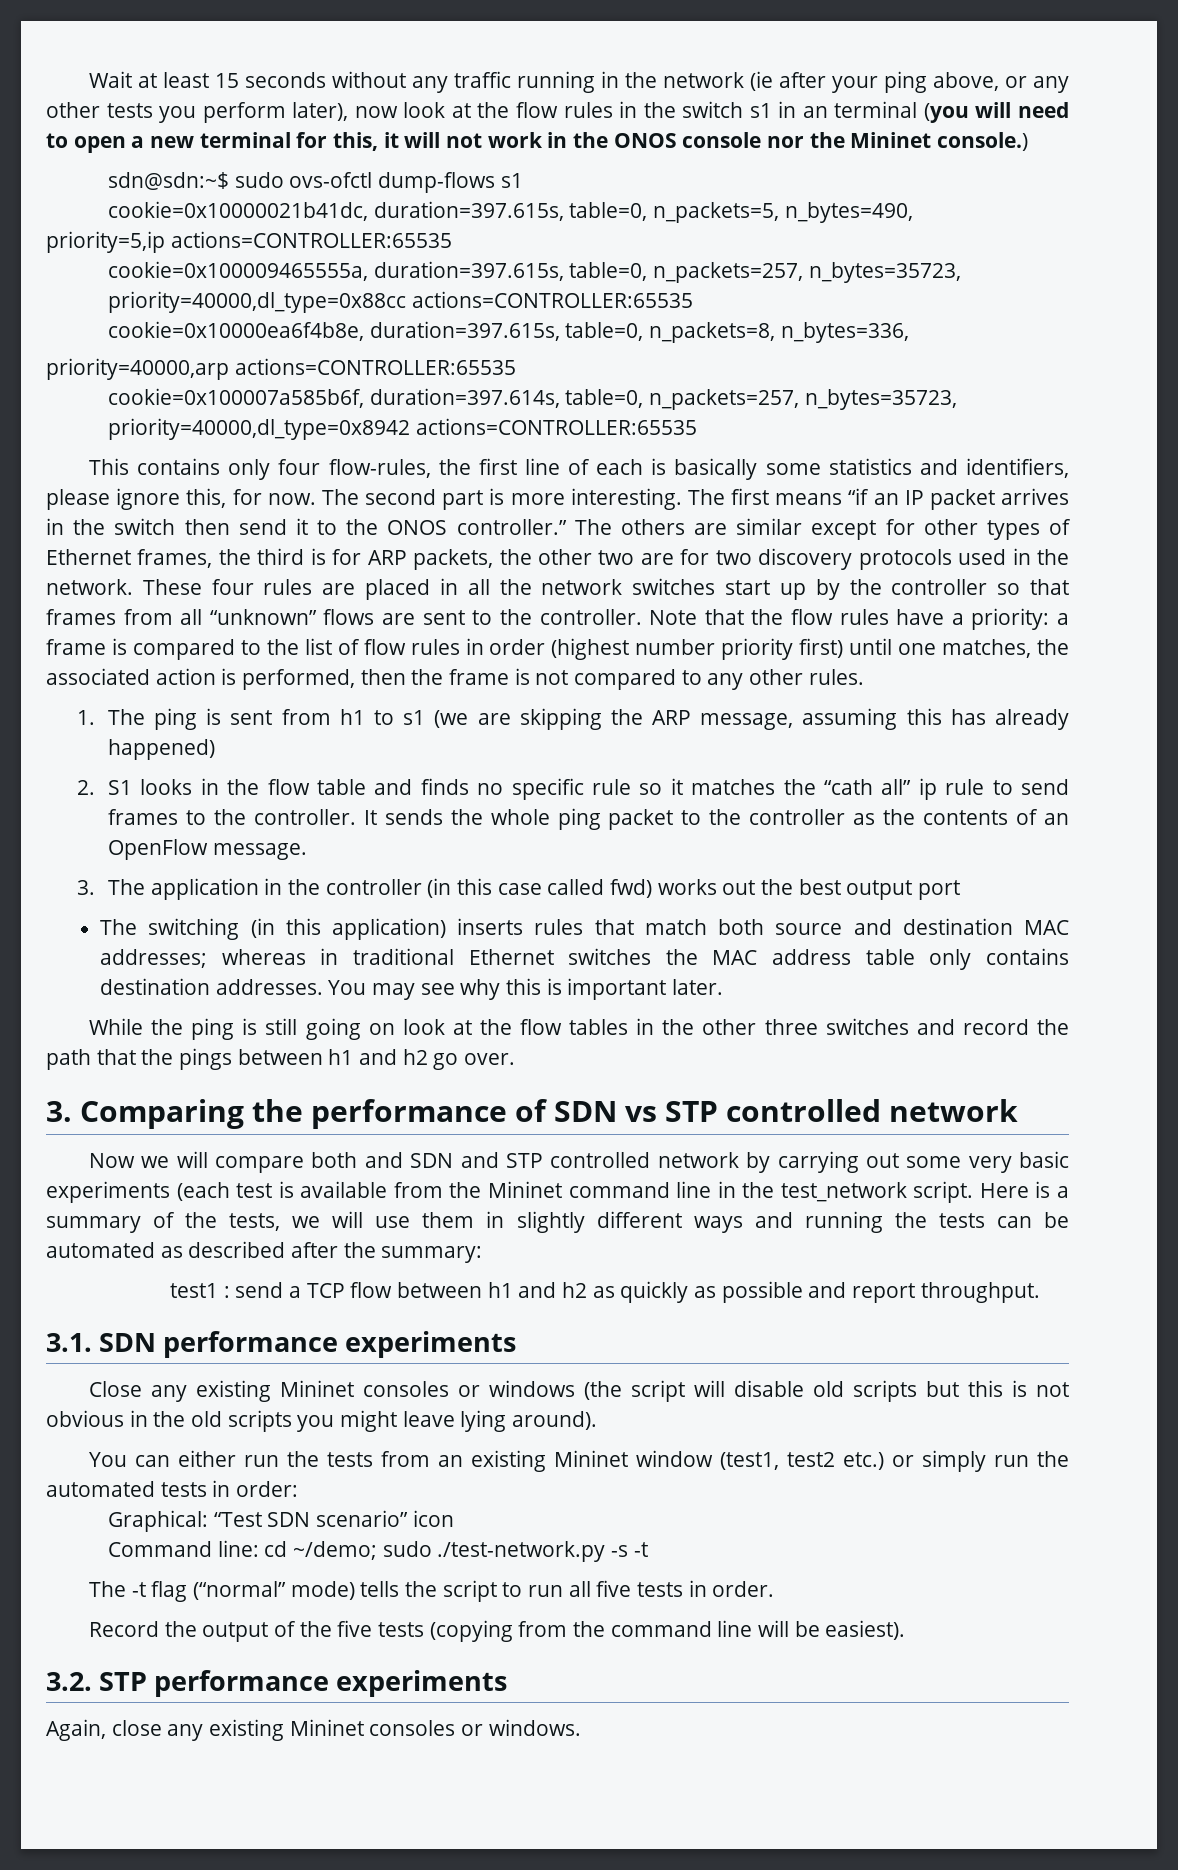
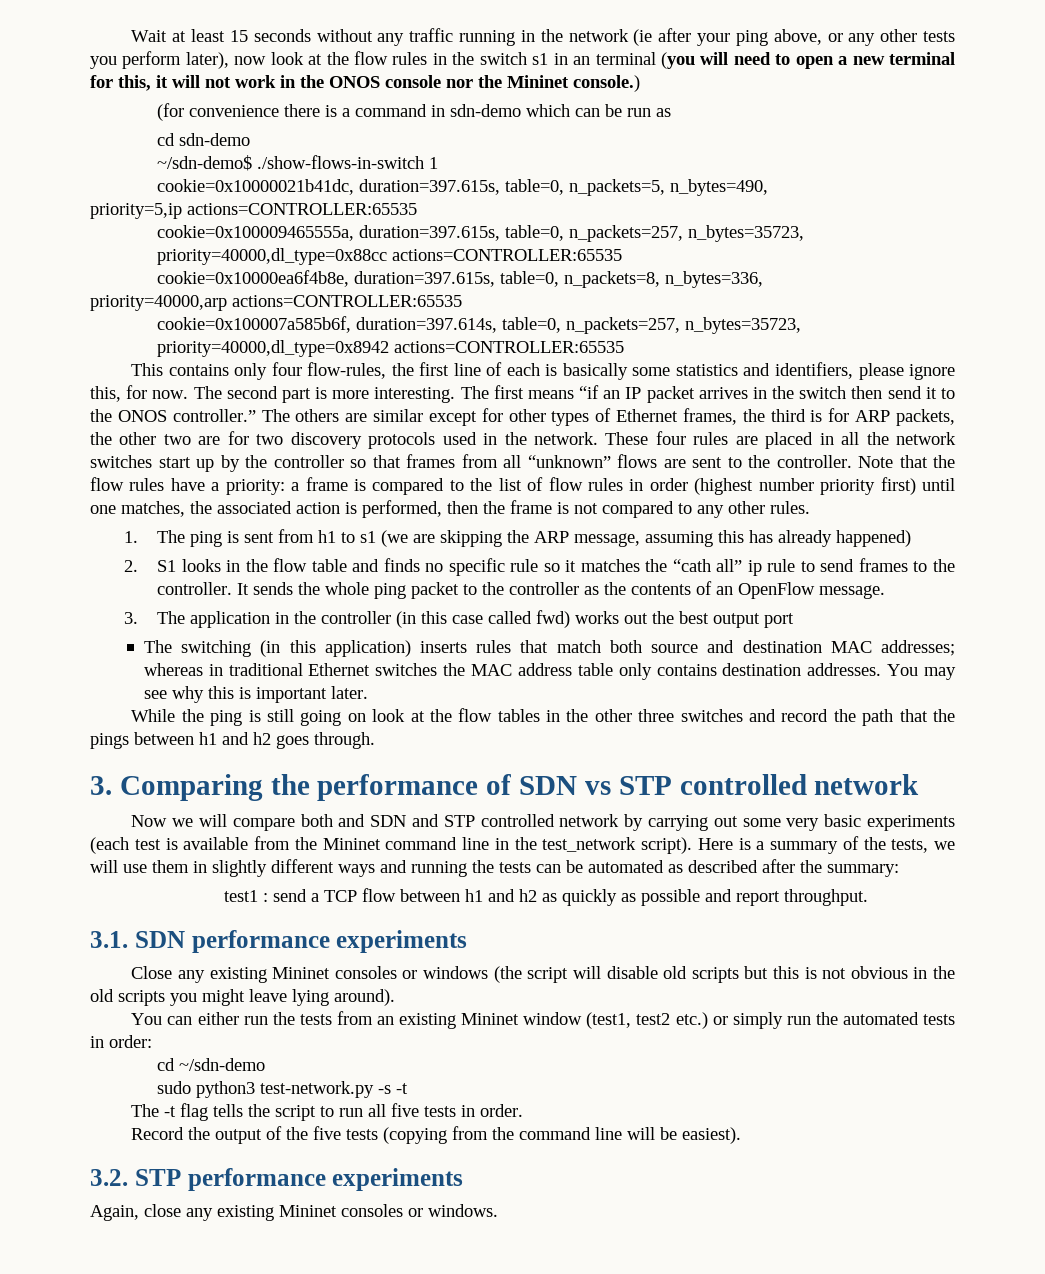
- sdn@sdn:~$ sudo ovs-ofctl dump-flows s1
+ (for convenience there is a command in sdn-demo which can be run as
+ cd sdn-demo
+ ~/sdn-demo$ ./show-flows-in-switch 1
- While the ping is still going on look at the flow tables in the other three switches and record the path that the pings between h1 and h2 go over.
+ While the ping is still going on look at the flow tables in the other three switches and record the path that the pings between h1 and h2 goes through.
- Now we will compare both and SDN and STP controlled network by carrying out some very basic experiments (each test is available from the Mininet command line in the test_network script.
+ Now we will compare both and SDN and STP controlled network by carrying out some very basic experiments (each test is available from the Mininet command line in the test_network script).
- Graphical: “Test SDN scenario” icon
- Command line: cd ~/demo; sudo ./test-network.py -s -t
+ cd ~/sdn-demo
+ sudo python3 test-network.py -s -t
- The -t flag (“normal” mode) tells the script to run all five tests in order.
+ The -t flag tells the script to run all five tests in order.

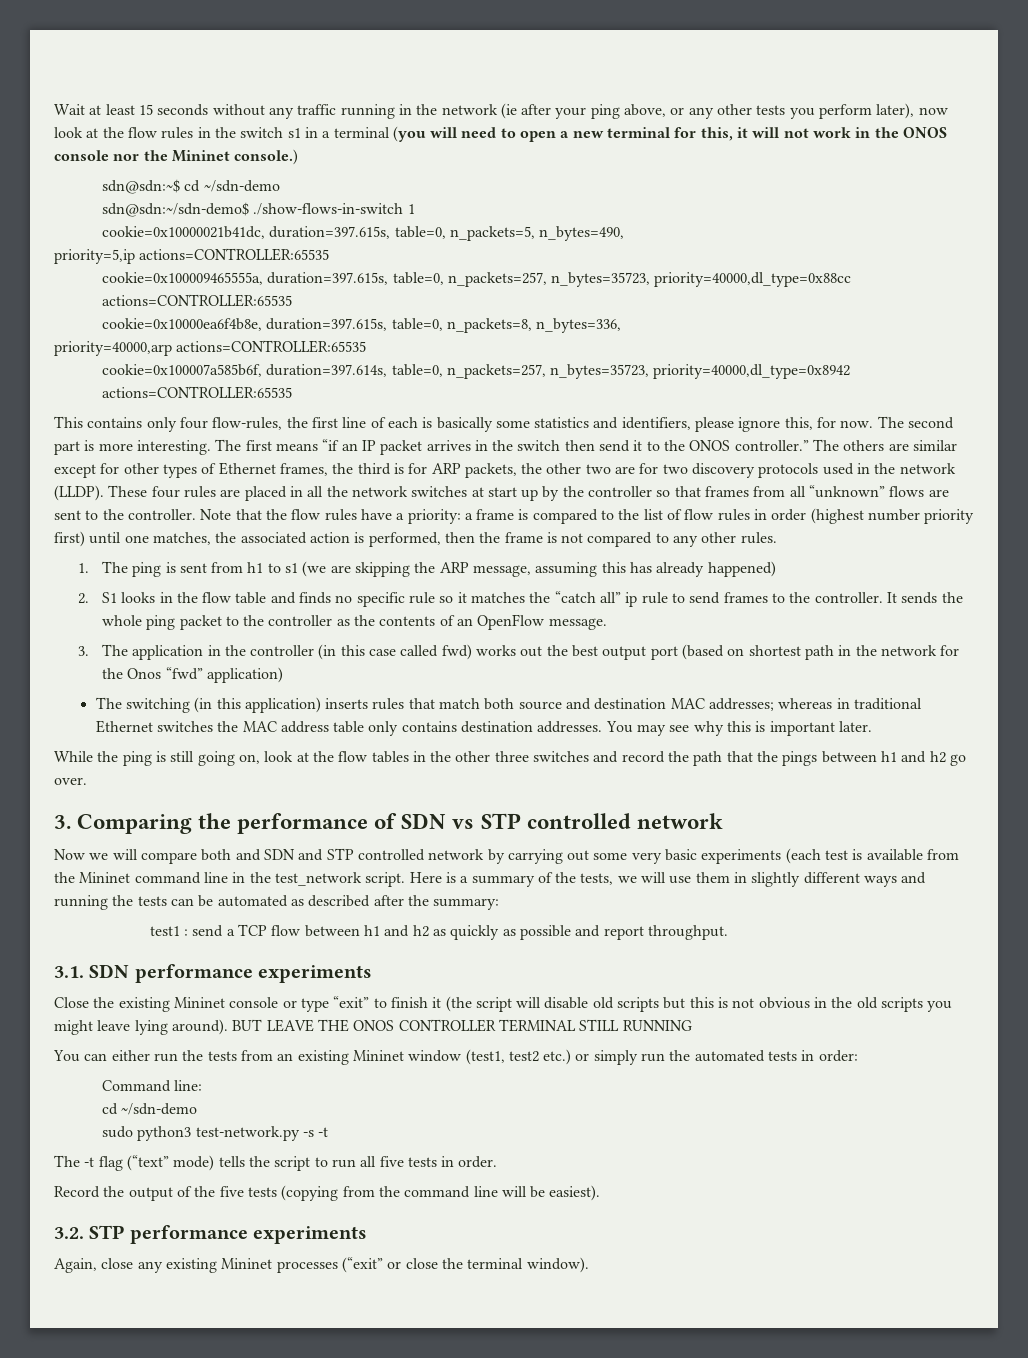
- Wait at least 15 seconds without any traffic running in the network (ie after your ping above, or any other tests you perform later), now look at the flow rules in the switch s1 in an terminal (you will need to open a new terminal for this, it will not work in the ONOS console nor the Mininet console.)
+ Wait at least 15 seconds without any traffic running in the network (ie after your ping above, or any other tests you perform later), now look at the flow rules in the switch s1 in a terminal (you will need to open a new terminal for this, it will not work in the ONOS console nor the Mininet console.)
- (for convenience there is a command in sdn-demo which can be run as
- cd sdn-demo
- ~/sdn-demo$ ./show-flows-in-switch 1
+ sdn@sdn:~$ cd ~/sdn-demo
+ sdn@sdn:~/sdn-demo$ ./show-flows-in-switch 1
- The others are similar except for other types of Ethernet frames, the third is for ARP packets, the other two are for two discovery protocols used in the network.
+ The others are similar except for other types of Ethernet frames, the third is for ARP packets, the other two are for two discovery protocols used in the network (LLDP).
- These four rules are placed in all the network switches start up by the controller so that frames from all “unknown” flows are sent to the controller.
+ These four rules are placed in all the network switches at start up by the controller so that frames from all “unknown” flows are sent to the controller.
- 2. S1 looks in the flow table and finds no specific rule so it matches the “cath all” ip rule to send frames to the controller.
+ 2. S1 looks in the flow table and finds no specific rule so it matches the “catch all” ip rule to send frames to the controller.
- 3. The application in the controller (in this case called fwd) works out the best output port
+ 3. The application in the controller (in this case called fwd) works out the best output port (based on shortest path in the network for the Onos “fwd” application)
- While the ping is still going on look at the flow tables in the other three switches and record the path that the pings between h1 and h2 goes through.
+ While the ping is still going on, look at the flow tables in the other three switches and record the path that the pings between h1 and h2 go over.
- Now we will compare both and SDN and STP controlled network by carrying out some very basic experiments (each test is available from the Mininet command line in the test_network script).
+ Now we will compare both and SDN and STP controlled network by carrying out some very basic experiments (each test is available from the Mininet command line in the test_network script.
- Close any existing Mininet consoles or windows (the script will disable old scripts but this is not obvious in the old scripts you might leave lying around).
+ Close the existing Mininet console or type “exit” to finish it (the script will disable old scripts but this is not obvious in the old scripts you might leave lying around). BUT LEAVE THE ONOS CONTROLLER TERMINAL STILL RUNNING
+ Command line:
- The -t flag tells the script to run all five tests in order.
+ The -t flag (“text” mode) tells the script to run all five tests in order.
- Again, close any existing Mininet consoles or windows.
+ Again, close any existing Mininet processes (“exit” or close the terminal window).

